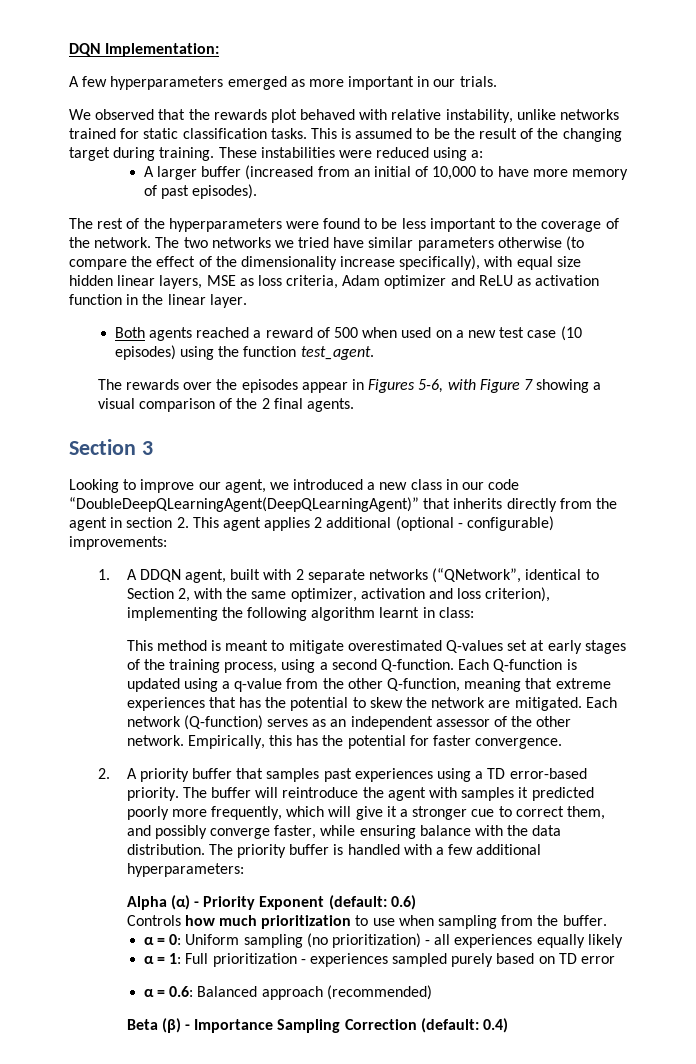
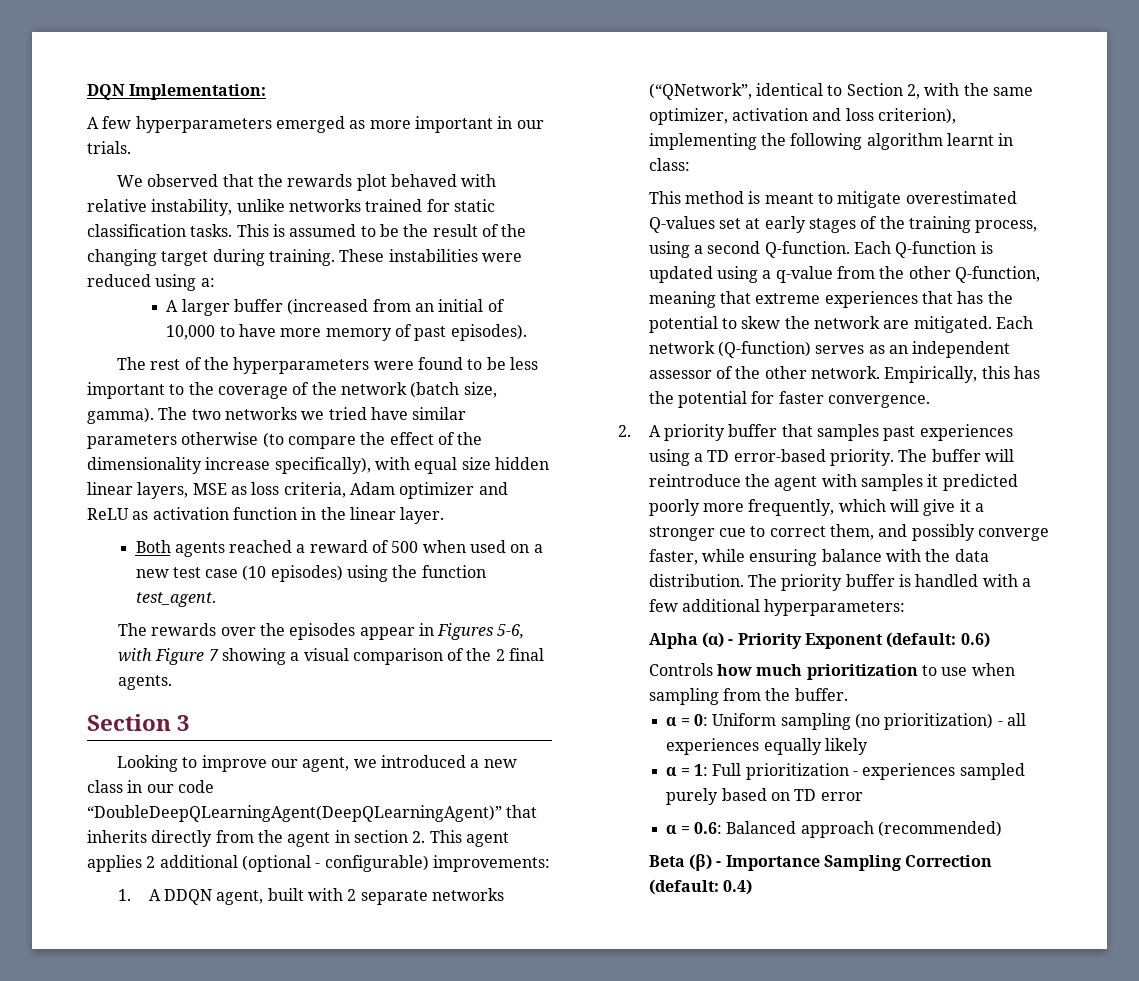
- The rest of the hyperparameters were found to be less important to the coverage of the network.
+ The rest of the hyperparameters were found to be less important to the coverage of the network (batch size, gamma).

